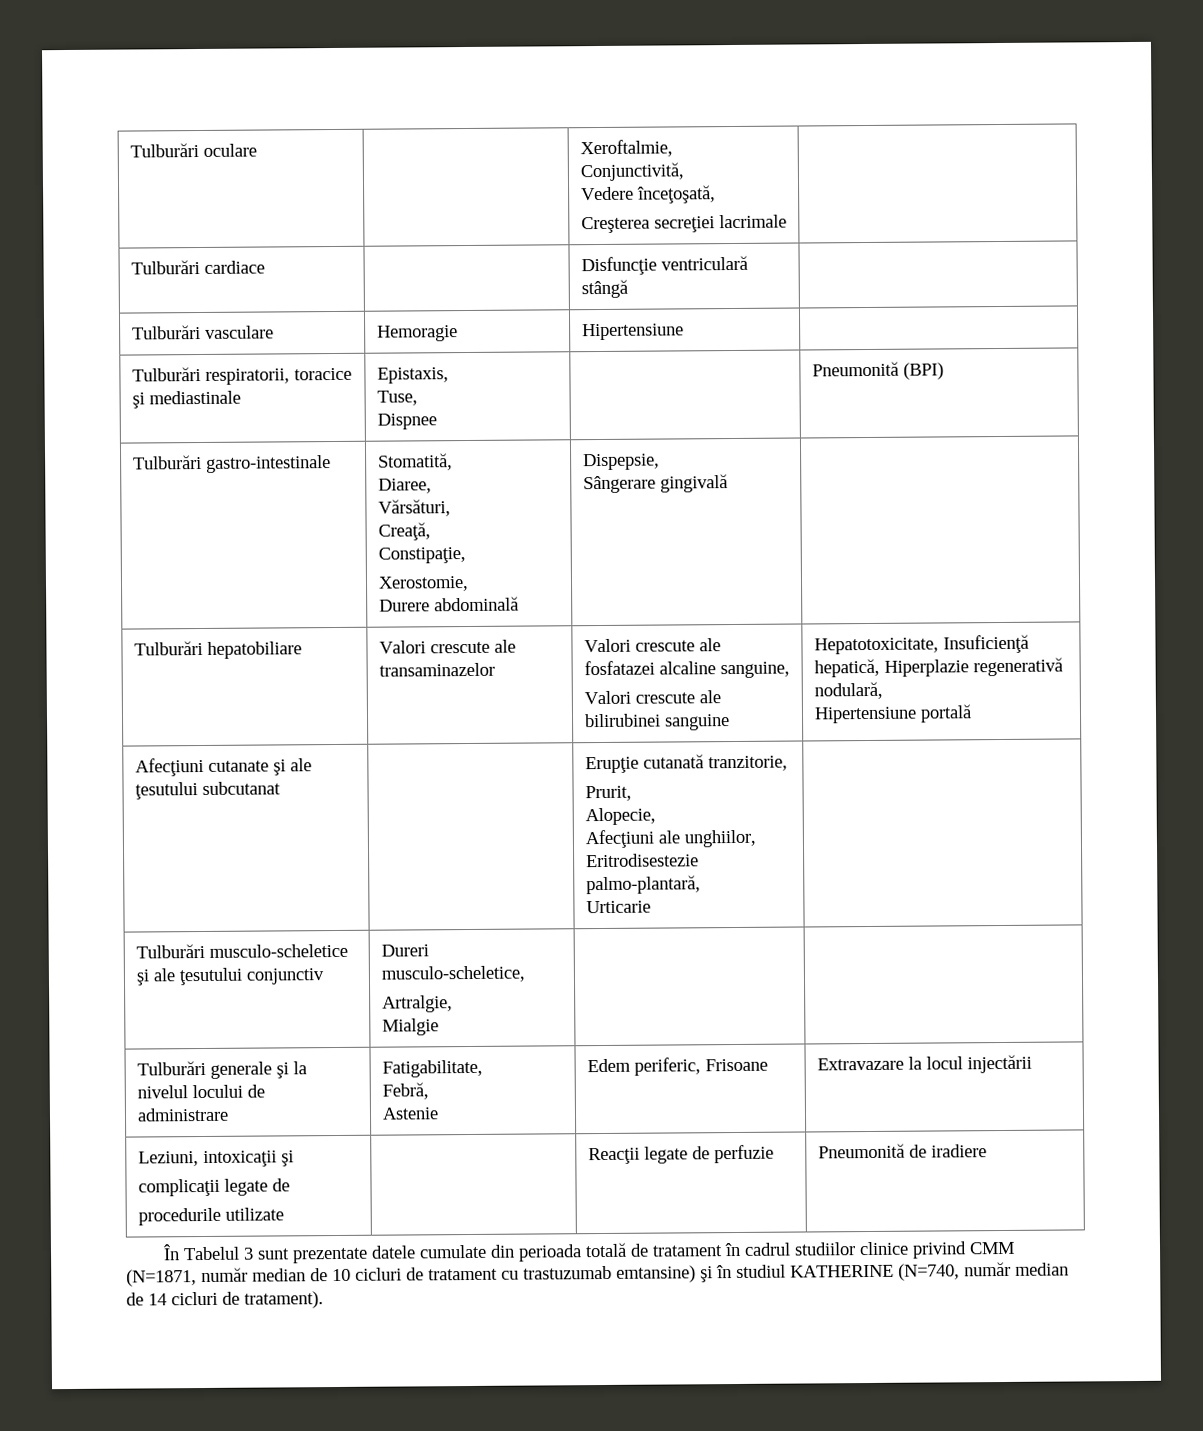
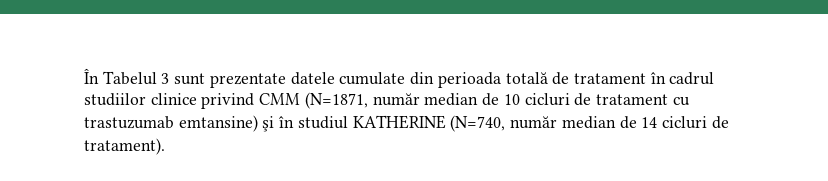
- Tulburări oculare | | Xeroftalmie,
- Conjunctivită,
- Vedere înceţoşată,
- Creşterea secreţiei lacrimale |
- Tulburări cardiace | | Disfuncţie ventriculară stângă |
- Tulburări vasculare | Hemoragie | Hipertensiune |
- Tulburări respiratorii, toracice şi mediastinale | Epistaxis,
- Tuse,
- Dispnee | | Pneumonită (BPI)
- Tulburări gastro-intestinale | Stomatită,
- Diaree,
- Vărsături,
- Creaţă,
- Constipaţie,
- Xerostomie,
- Durere abdominală | Dispepsie,
- Sângerare gingivală |
- Tulburări hepatobiliare | Valori crescute ale transaminazelor | Valori crescute ale fosfatazei alcaline sanguine,
- Valori crescute ale bilirubinei sanguine | Hepatotoxicitate, Insuficienţă hepatică, Hiperplazie regenerativă nodulară,
- Hipertensiune portală
- Afecţiuni cutanate şi ale ţesutului subcutanat | | Erupţie cutanată tranzitorie,
- Prurit,
- Alopecie,
- Afecţiuni ale unghiilor, Eritrodisestezie palmo-plantară,
- Urticarie |
- Tulburări musculo-scheletice şi ale ţesutului conjunctiv | Dureri musculo-scheletice,
- Artralgie,
- Mialgie | |
- Tulburări generale şi la nivelul locului de administrare | Fatigabilitate,
- Febră,
- Astenie | Edem periferic, Frisoane | Extravazare la locul injectării
- Leziuni, intoxicaţii şi
- complicaţii legate de
- procedurile utilizate | | Reacţii legate de perfuzie | Pneumonită de iradiere

